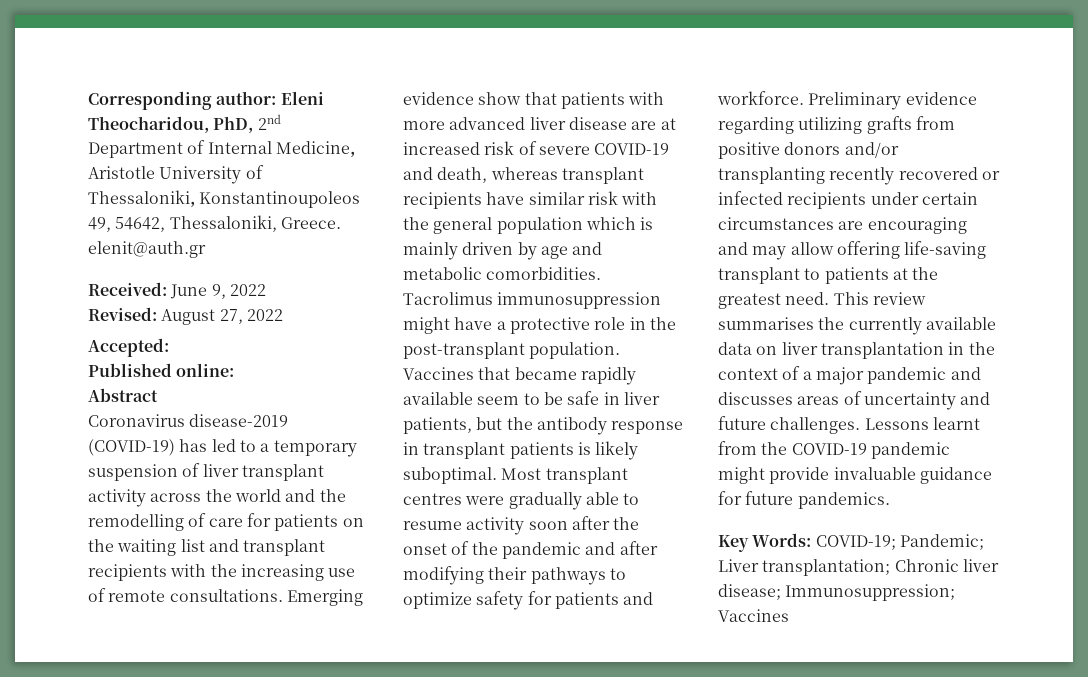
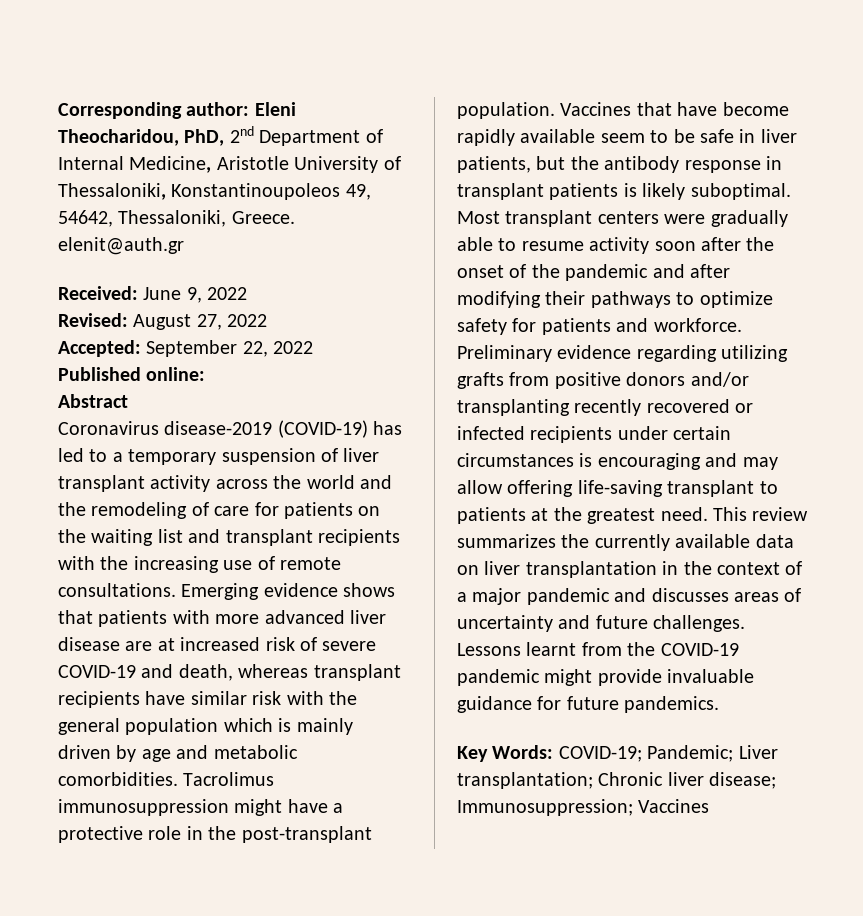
- Accepted:
+ Accepted: September 22, 2022
- Coronavirus disease-2019 (COVID-19) has led to a temporary suspension of liver transplant activity across the world and the remodelling of care for patients on the waiting list and transplant recipients with the increasing use of remote consultations.
+ Coronavirus disease-2019 (COVID-19) has led to a temporary suspension of liver transplant activity across the world and the remodeling of care for patients on the waiting list and transplant recipients with the increasing use of remote consultations.
- Emerging evidence show that patients with more advanced liver disease are at increased risk of severe COVID-19 and death, whereas transplant recipients have similar risk with the general population which is mainly driven by age and metabolic comorbidities.
+ Emerging evidence shows that patients with more advanced liver disease are at increased risk of severe COVID-19 and death, whereas transplant recipients have similar risk with the general population which is mainly driven by age and metabolic comorbidities.
- Vaccines that became rapidly available seem to be safe in liver patients, but the antibody response in transplant patients is likely suboptimal.
+ Vaccines that have become rapidly available seem to be safe in liver patients, but the antibody response in transplant patients is likely suboptimal.
- Most transplant centres were gradually able to resume activity soon after the onset of the pandemic and after modifying their pathways to optimize safety for patients and workforce.
+ Most transplant centers were gradually able to resume activity soon after the onset of the pandemic and after modifying their pathways to optimize safety for patients and workforce.
- Preliminary evidence regarding utilizing grafts from positive donors and/or transplanting recently recovered or infected recipients under certain circumstances are encouraging and may allow offering life-saving transplant to patients at the greatest need.
+ Preliminary evidence regarding utilizing grafts from positive donors and/or transplanting recently recovered or infected recipients under certain circumstances is encouraging and may allow offering life-saving transplant to patients at the greatest need.
- This review summarises the currently available data on liver transplantation in the context of a major pandemic and discusses areas of uncertainty and future challenges.
+ This review summarizes the currently available data on liver transplantation in the context of a major pandemic and discusses areas of uncertainty and future challenges.

